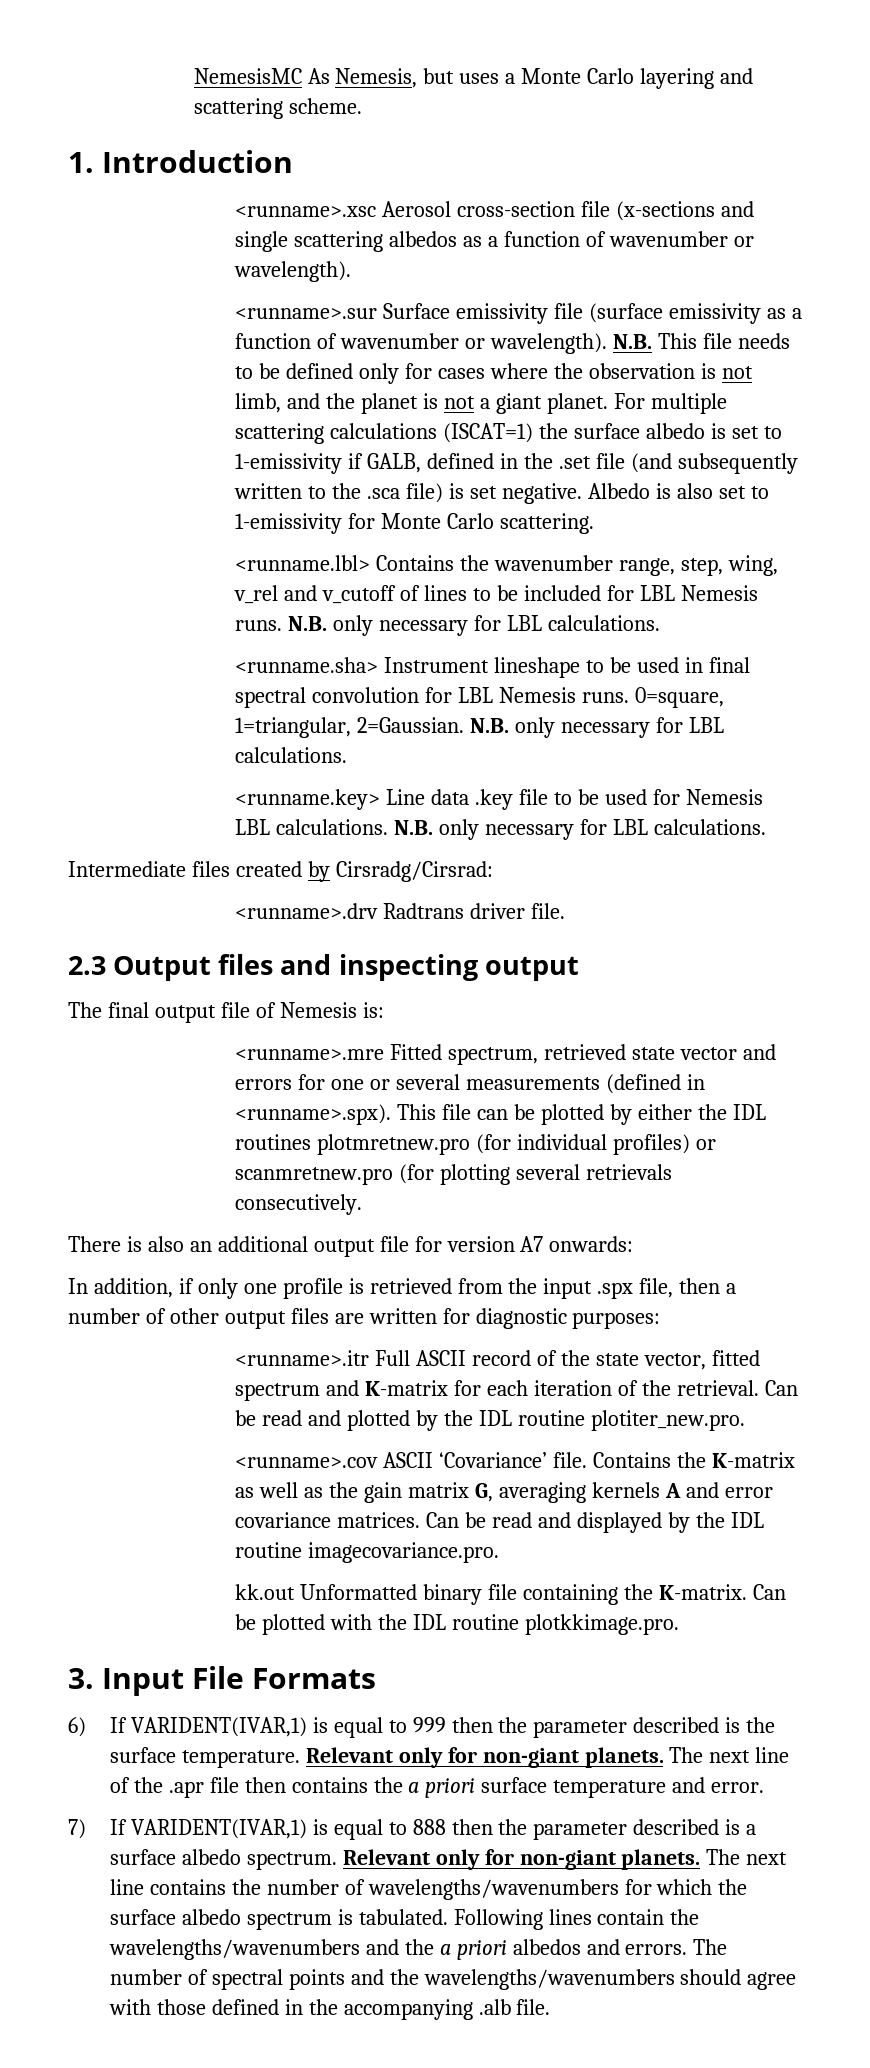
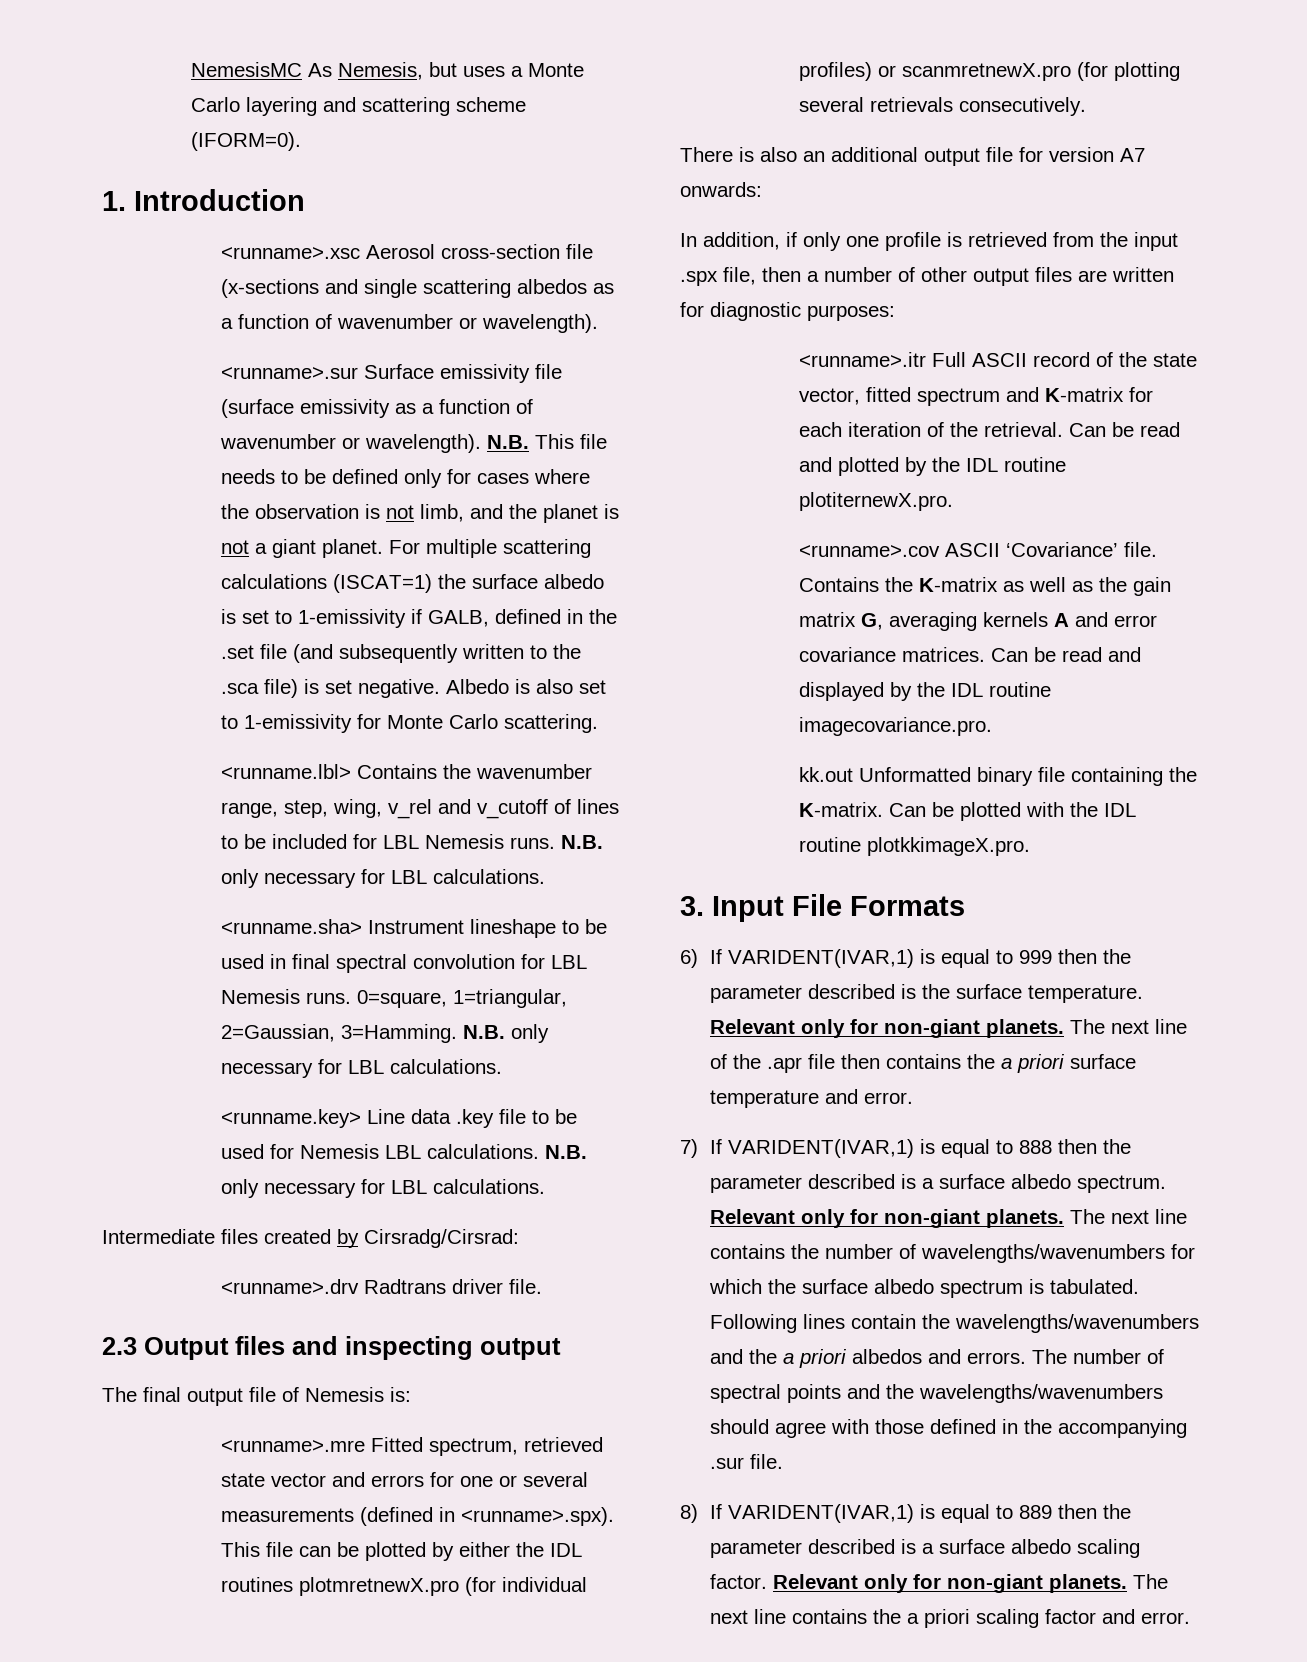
- NemesisMC As Nemesis, but uses a Monte Carlo layering and scattering scheme.
+ NemesisMC As Nemesis, but uses a Monte Carlo layering and scattering scheme (IFORM=0).
- 0=square, 1=triangular, 2=Gaussian.
+ 0=square, 1=triangular, 2=Gaussian, 3=Hamming.
- <runname>.mre Fitted spectrum, retrieved state vector and errors for one or several measurements (defined in <runname>.spx). This file can be plotted by either the IDL routines plotmretnew.pro (for individual profiles) or scanmretnew.pro (for plotting several retrievals consecutively.
+ <runname>.mre Fitted spectrum, retrieved state vector and errors for one or several measurements (defined in <runname>.spx). This file can be plotted by either the IDL routines plotmretnewX.pro (for individual profiles) or scanmretnewX.pro (for plotting several retrievals consecutively.
- Can be read and plotted by the IDL routine plotiter_new.pro.
+ Can be read and plotted by the IDL routine plotiternewX.pro.
- Can be plotted with the IDL routine plotkkimage.pro.
+ Can be plotted with the IDL routine plotkkimageX.pro.
- The number of spectral points and the wavelengths/wavenumbers should agree with those defined in the accompanying .alb file.
+ The number of spectral points and the wavelengths/wavenumbers should agree with those defined in the accompanying .sur file.
+ 8) If VARIDENT(IVAR,1) is equal to 889 then the parameter described is a surface albedo scaling factor. Relevant only for non-giant planets. The next line contains the a priori scaling factor and error.

